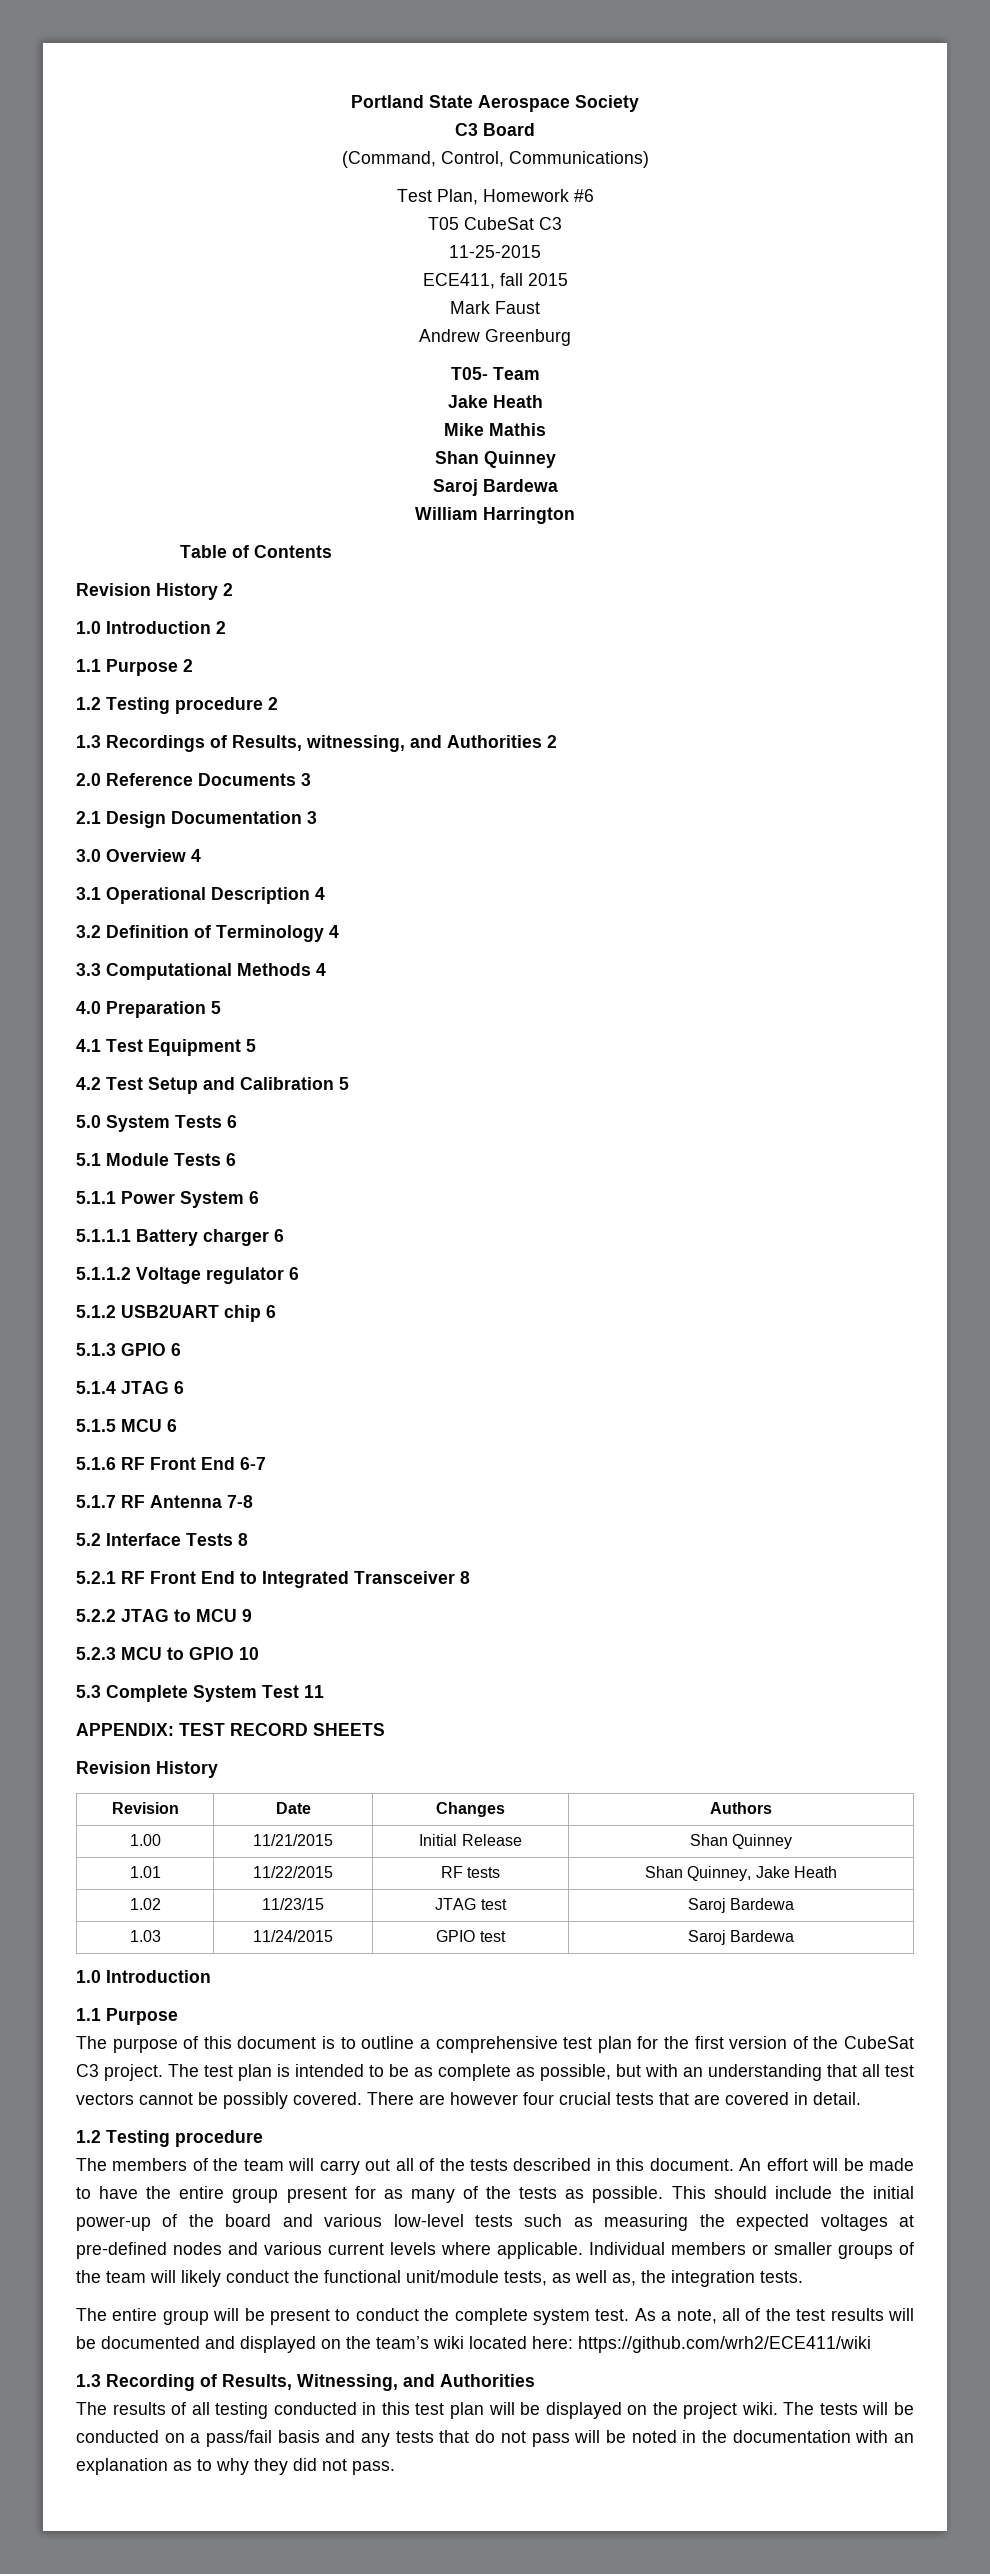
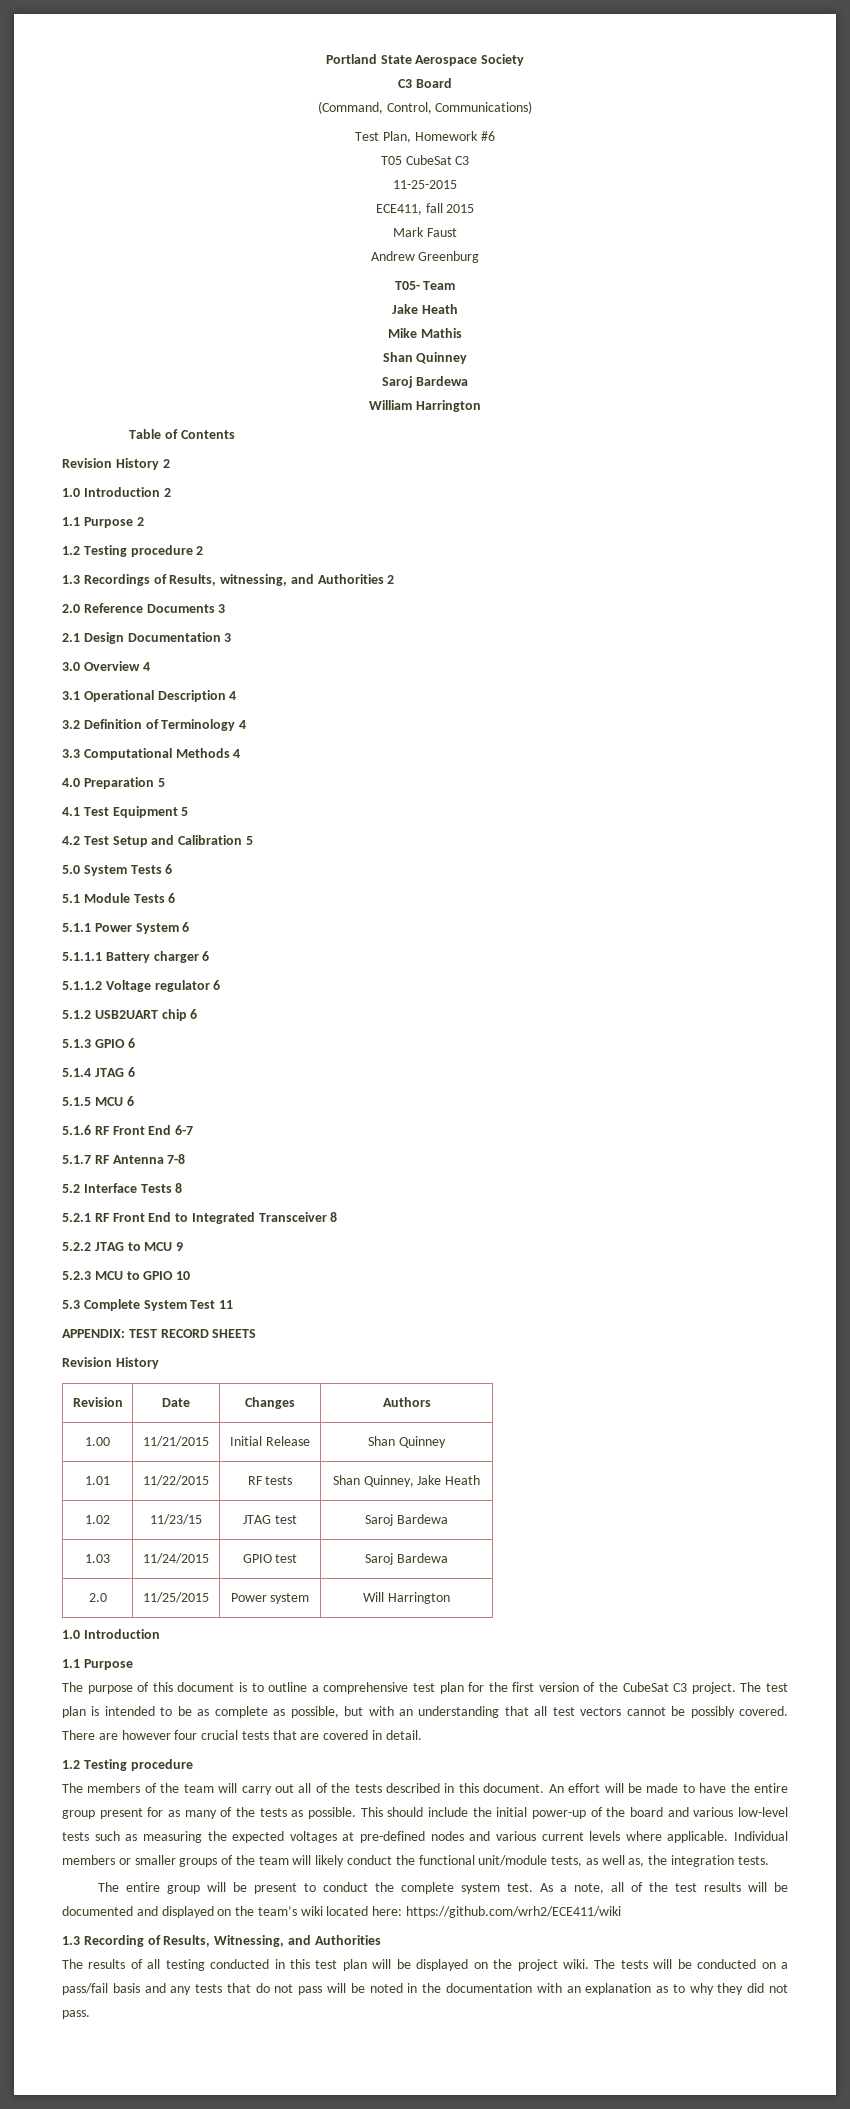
+ 2.0 | 11/25/2015 | Power system | Will Harrington

